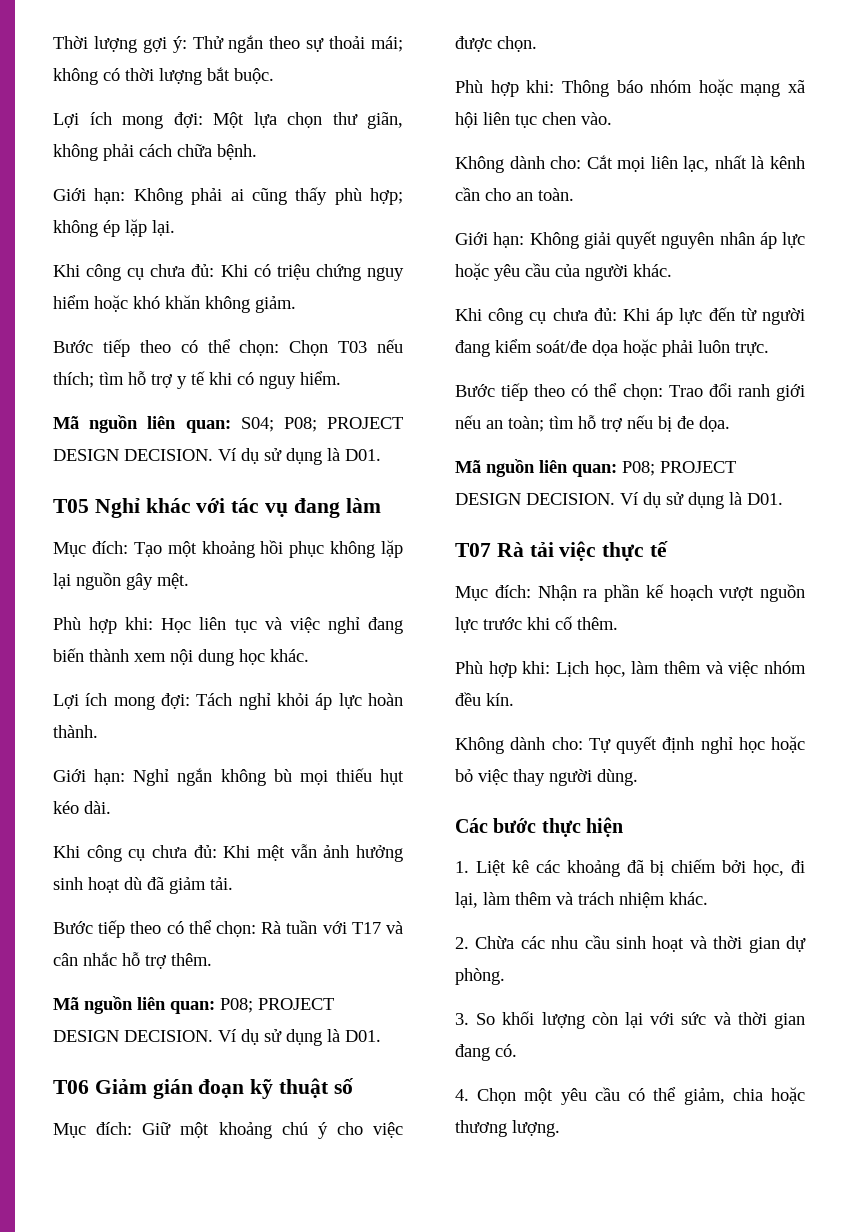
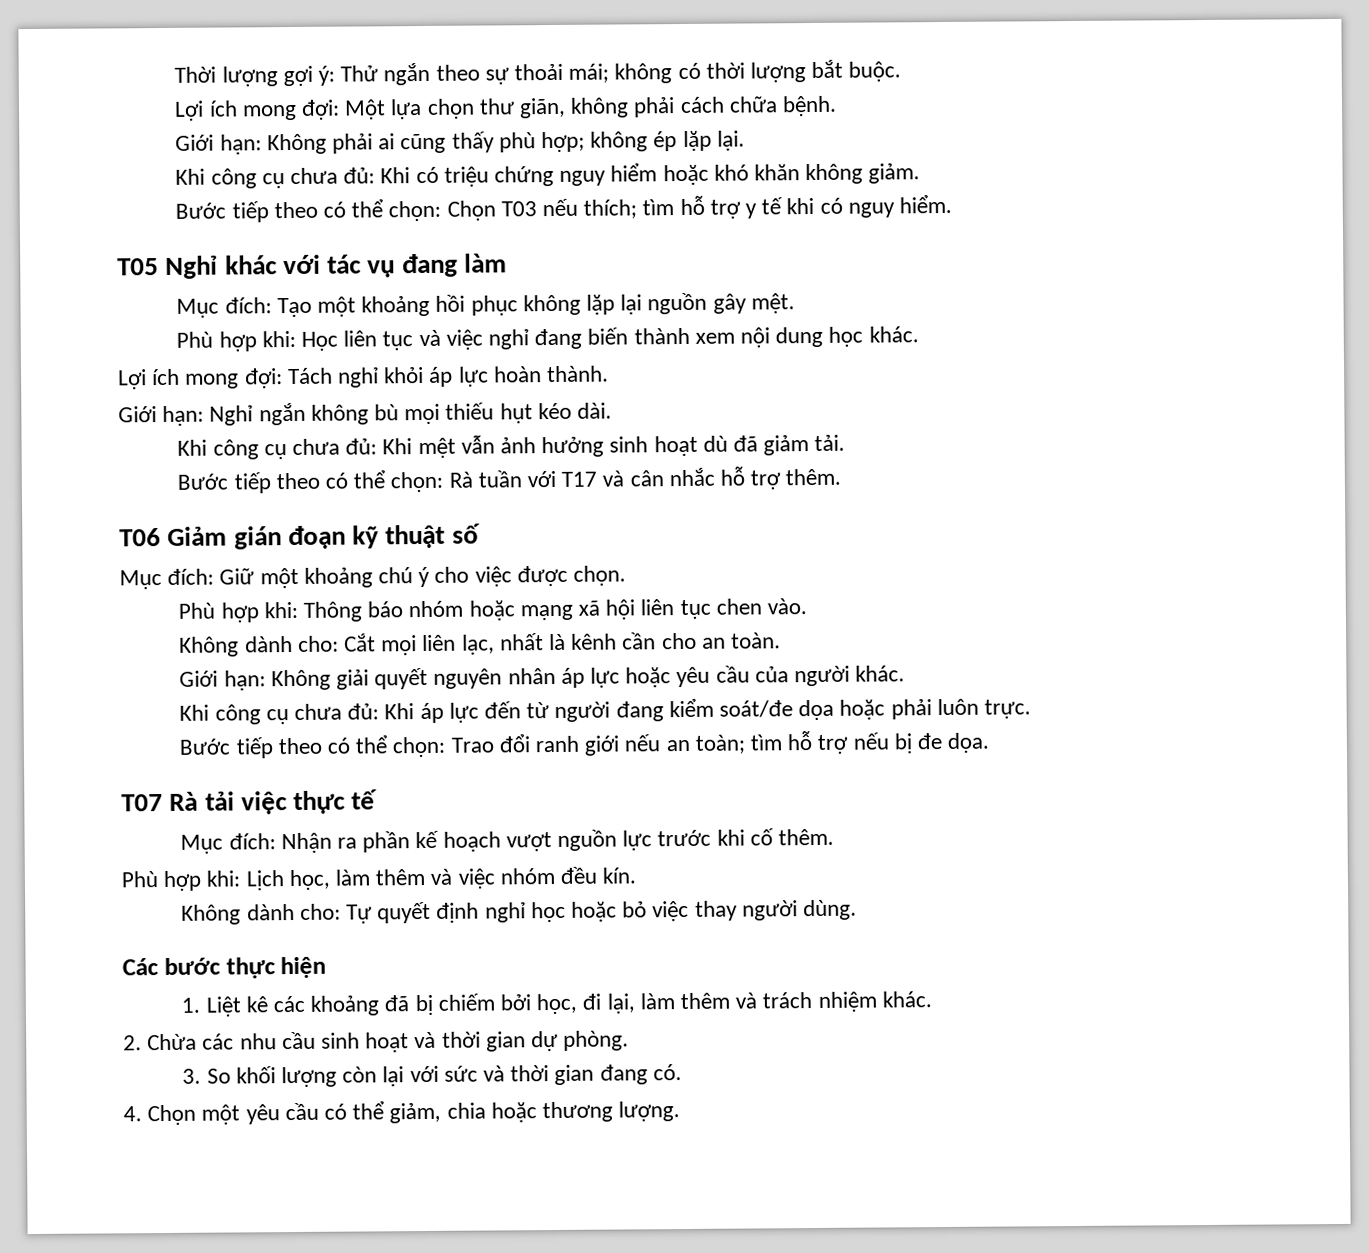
- Mã nguồn liên quan: S04; P08; PROJECT DESIGN DECISION. Ví dụ sử dụng là D01.
  Bước tiếp theo có thể chọn: Rà tuần với T17 và cân nhắc hỗ trợ thêm.
- Mã nguồn liên quan: P08; PROJECT DESIGN DECISION. Ví dụ sử dụng là D01.
  Bước tiếp theo có thể chọn: Trao đổi ranh giới nếu an toàn; tìm hỗ trợ nếu bị đe dọa.
- Mã nguồn liên quan: P08; PROJECT DESIGN DECISION. Ví dụ sử dụng là D01.

